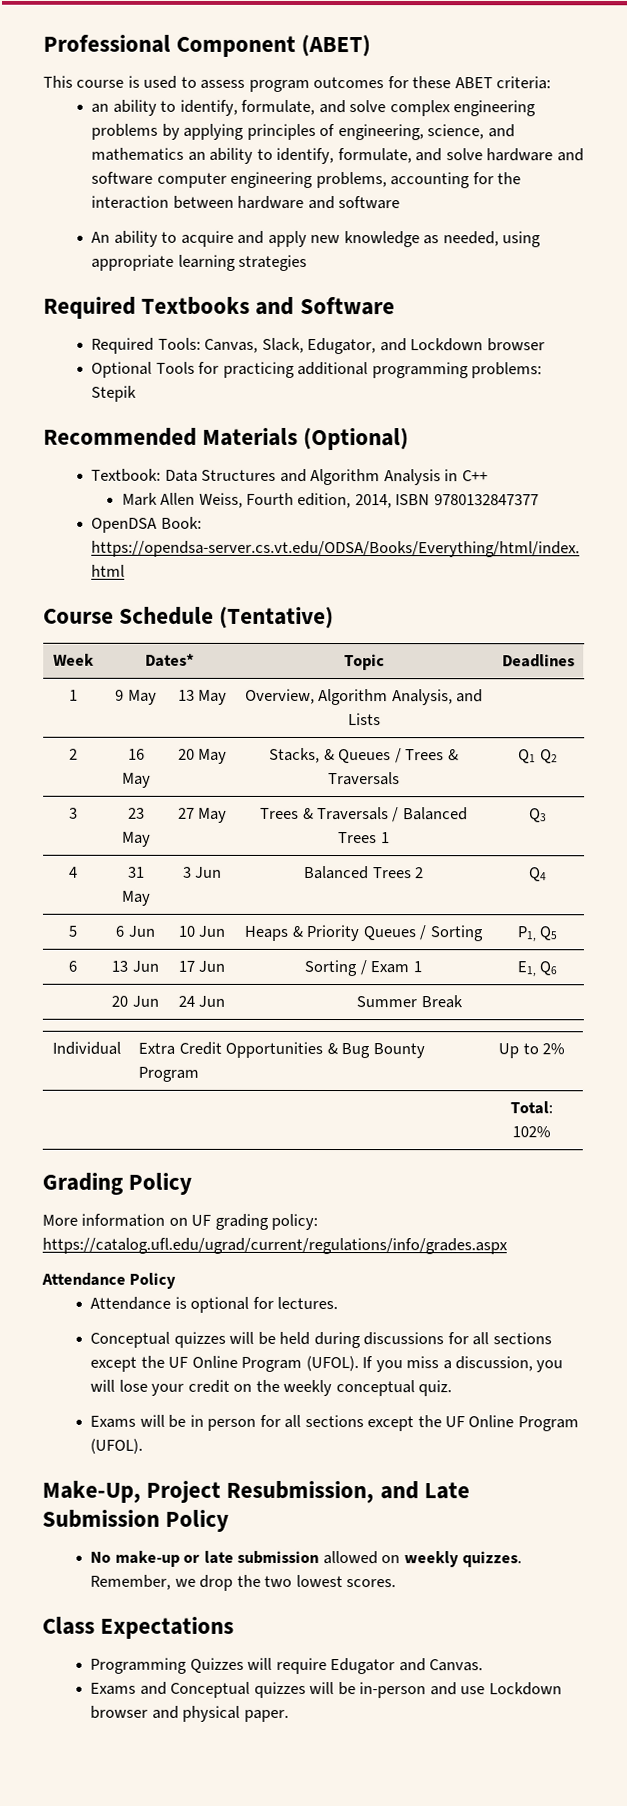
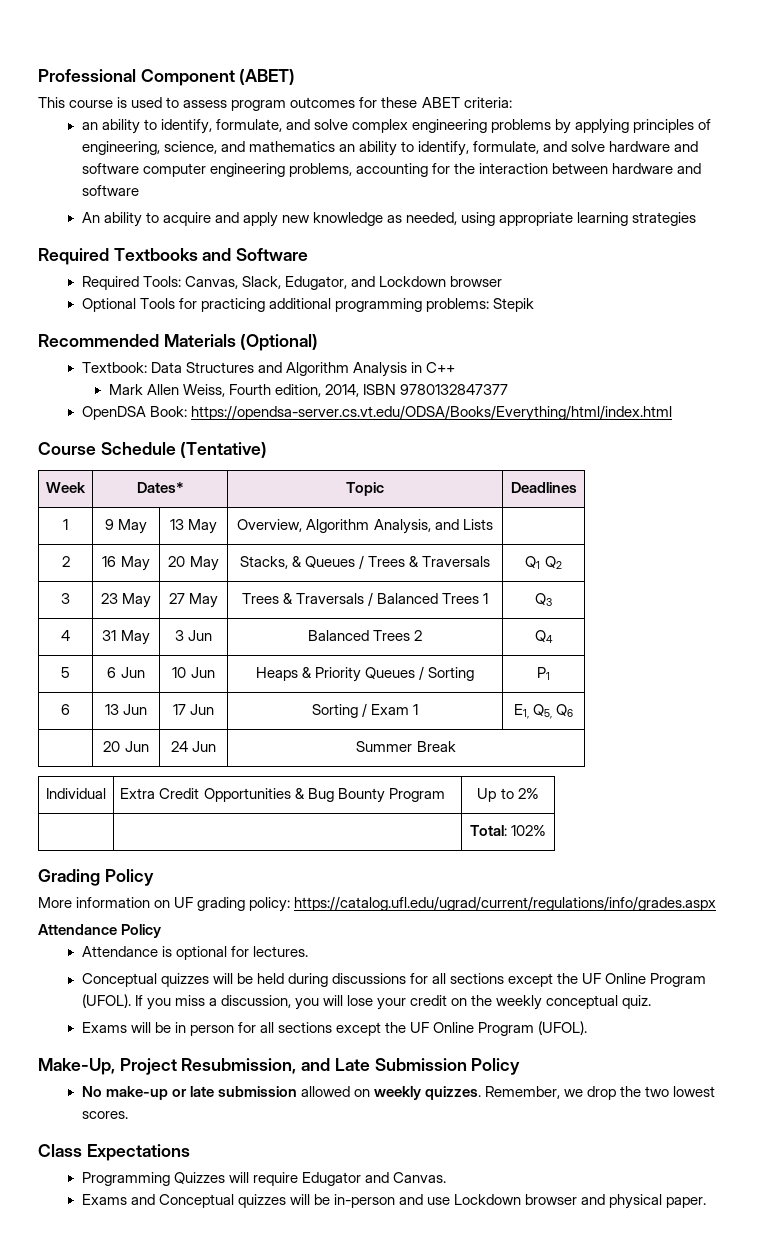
- 5 | 6 Jun | 10 Jun | Heaps & Priority Queues / Sorting | P1, Q5
+ 5 | 6 Jun | 10 Jun | Heaps & Priority Queues / Sorting | P1
- 6 | 13 Jun | 17 Jun | Sorting / Exam 1 | E1, Q6
+ 6 | 13 Jun | 17 Jun | Sorting / Exam 1 | E1, Q5, Q6

